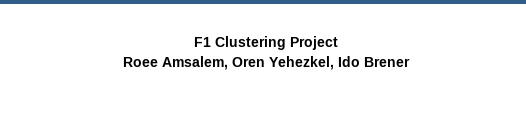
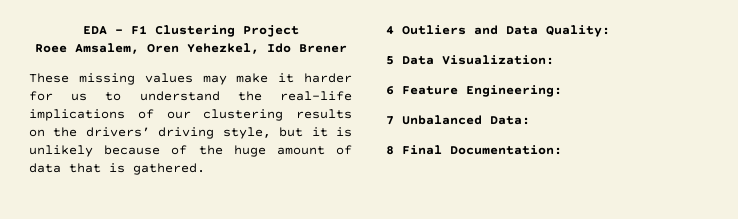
- F1 Clustering Project
+ EDA - F1 Clustering Project
+ These missing values may make it harder for us to understand the real-life implications of our clustering results on the drivers’ driving style, but it is unlikely because of the huge amount of data that is gathered.
+ 4 Outliers and Data Quality:
+ 5 Data Visualization:
+ 6 Feature Engineering:
+ 7 Unbalanced Data:
+ 8 Final Documentation:

